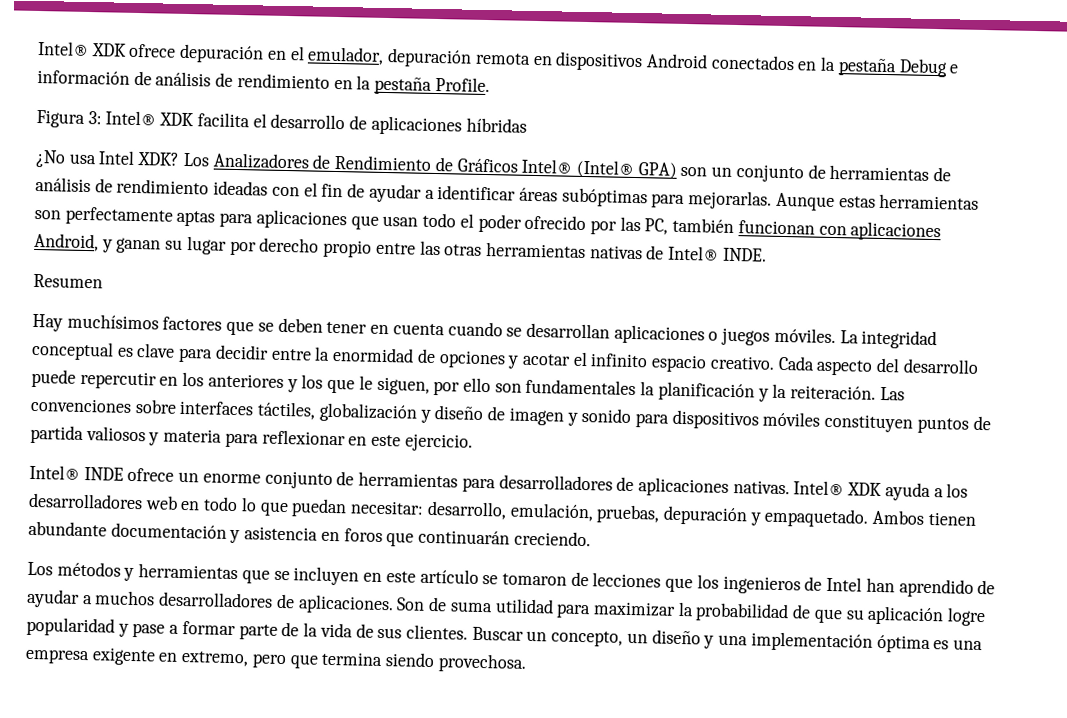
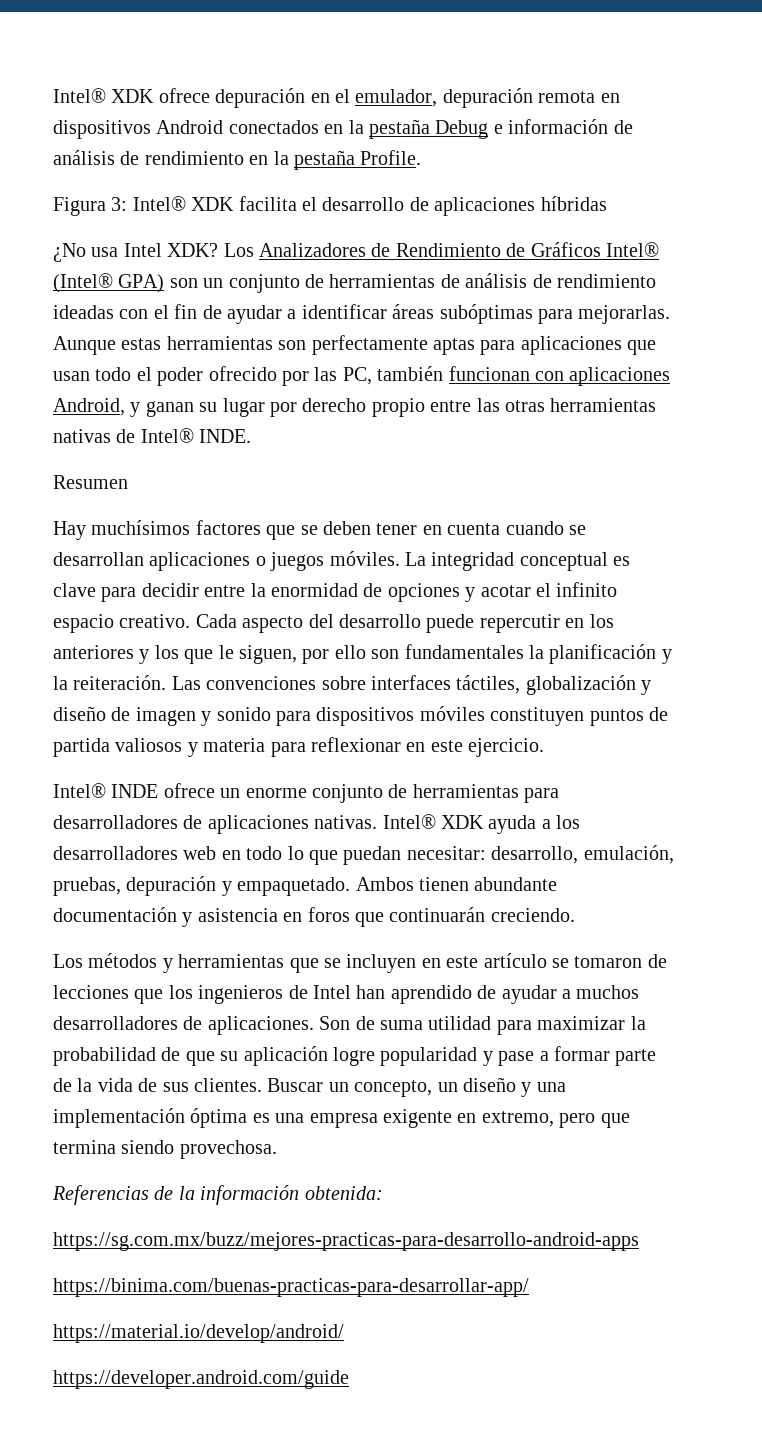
+ Referencias de la información obtenida:
+ https://sg.com.mx/buzz/mejores-practicas-para-desarrollo-android-apps
+ https://binima.com/buenas-practicas-para-desarrollar-app/
+ https://material.io/develop/android/
+ https://developer.android.com/guide

